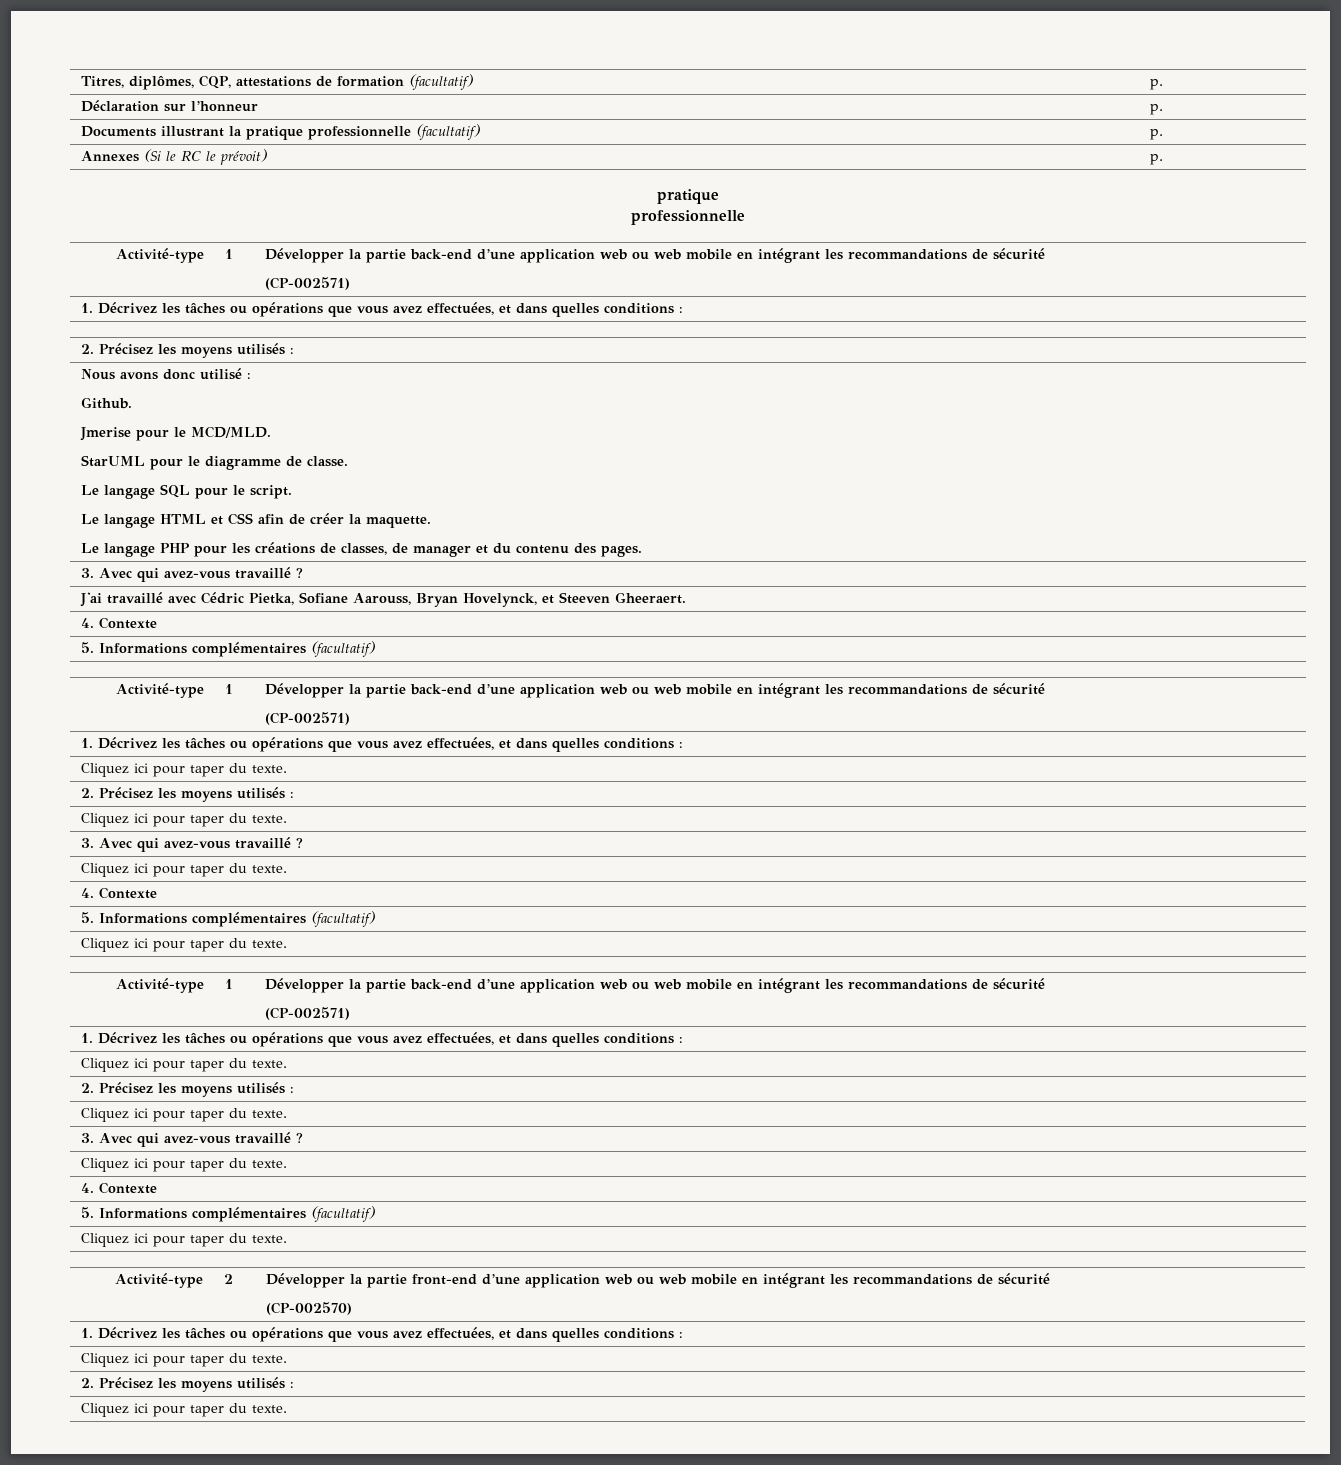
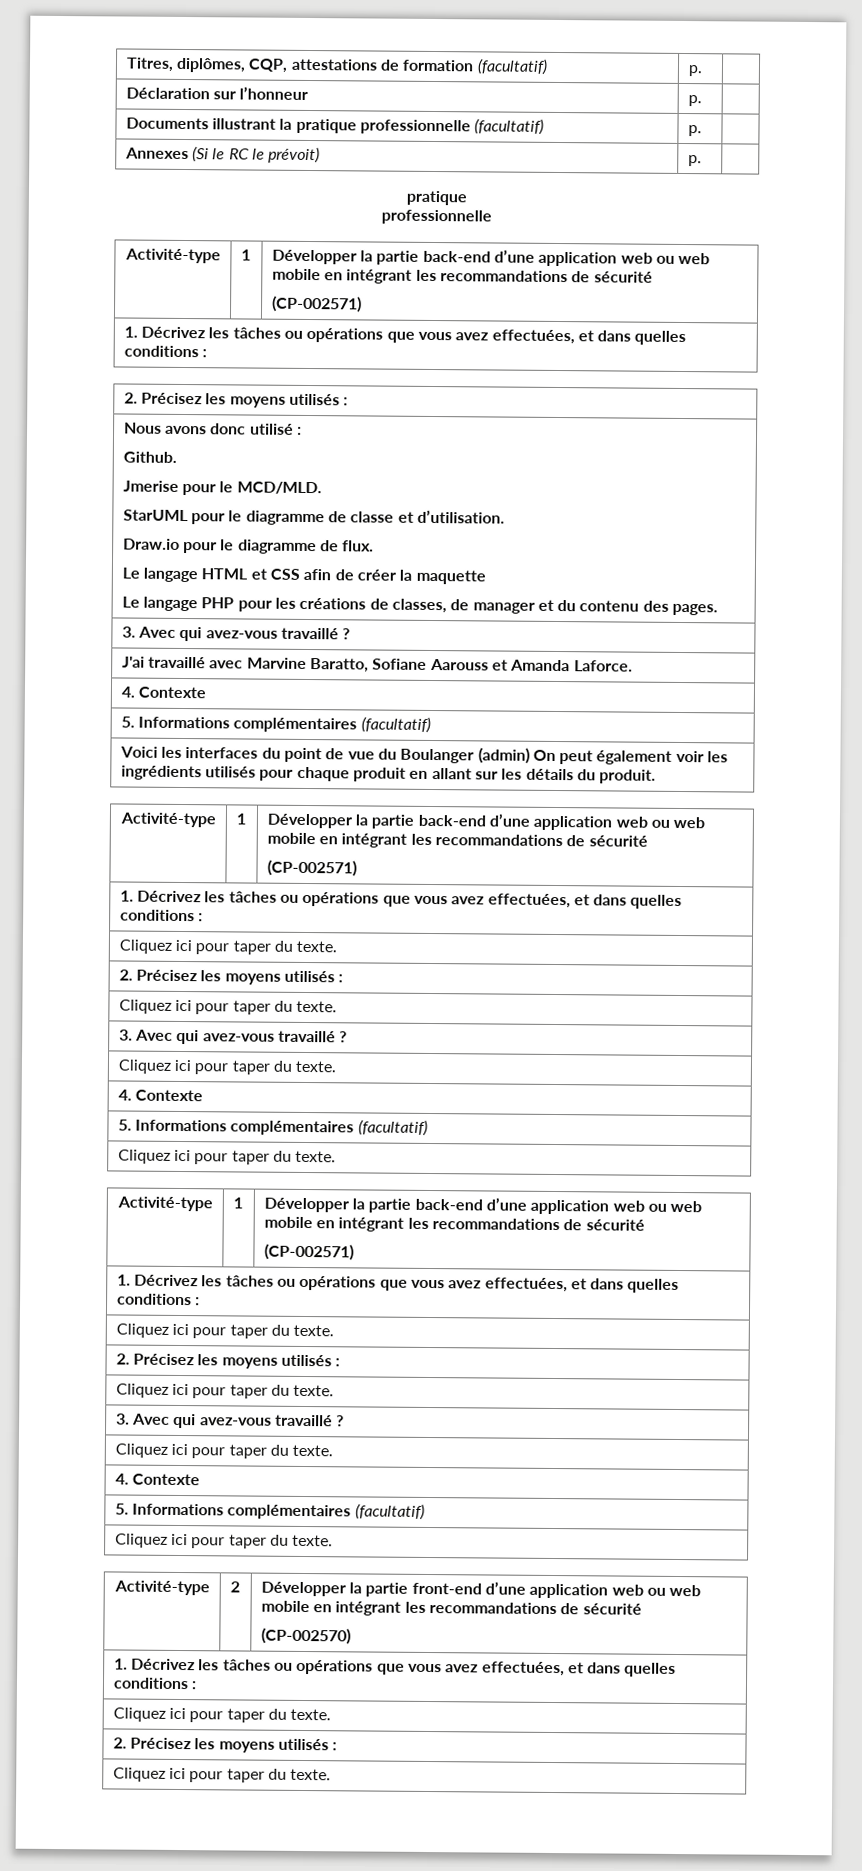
- StarUML pour le diagramme de classe.
- Le langage SQL pour le script.
+ StarUML pour le diagramme de classe et d’utilisation.
+ Draw.io pour le diagramme de flux.
- Le langage HTML et CSS afin de créer la maquette.
+ Le langage HTML et CSS afin de créer la maquette
- J'ai travaillé avec Cédric Pietka, Sofiane Aarouss, Bryan Hovelynck, et Steeven Gheeraert.
+ J'ai travaillé avec Marvine Baratto, Sofiane Aarouss et Amanda Laforce.
  4. Contexte
  5. Informations complémentaires (facultatif)
+ Voici les interfaces du point de vue du Boulanger (admin) On peut également voir les ingrédients utilisés pour chaque produit en allant sur les détails du produit.

